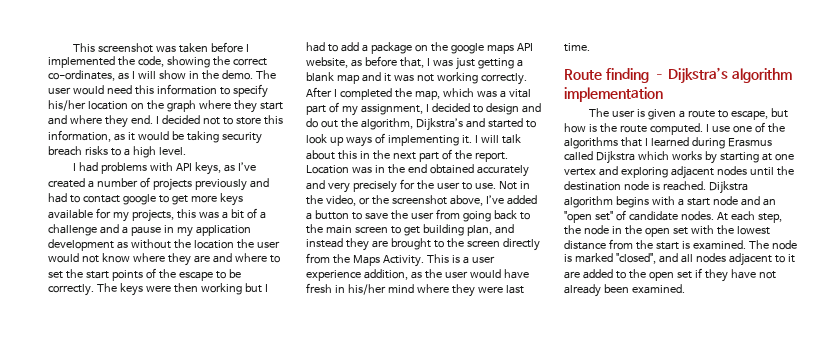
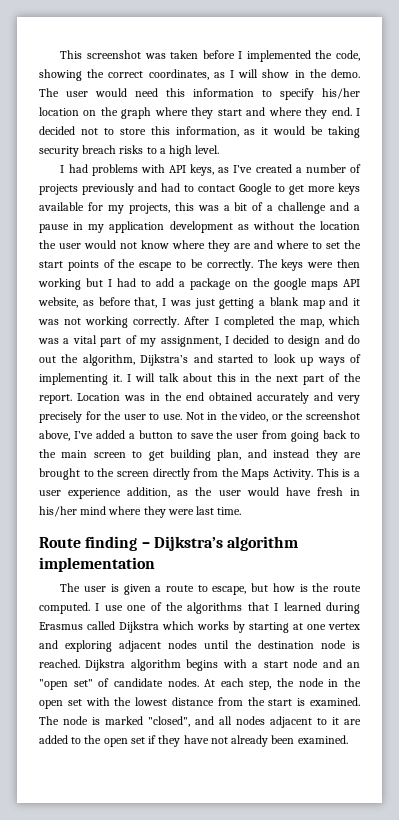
- This screenshot was taken before I implemented the code, showing the correct co-ordinates, as I will show in the demo.
+ This screenshot was taken before I implemented the code, showing the correct coordinates, as I will show in the demo.
- I had problems with API keys, as I’ve created a number of projects previously and had to contact google to get more keys available for my projects, this was a bit of a challenge and a pause in my application development as without the location the user would not know where they are and where to set the start points of the escape to be correctly.
+ I had problems with API keys, as I’ve created a number of projects previously and had to contact Google to get more keys available for my projects, this was a bit of a challenge and a pause in my application development as without the location the user would not know where they are and where to set the start points of the escape to be correctly.

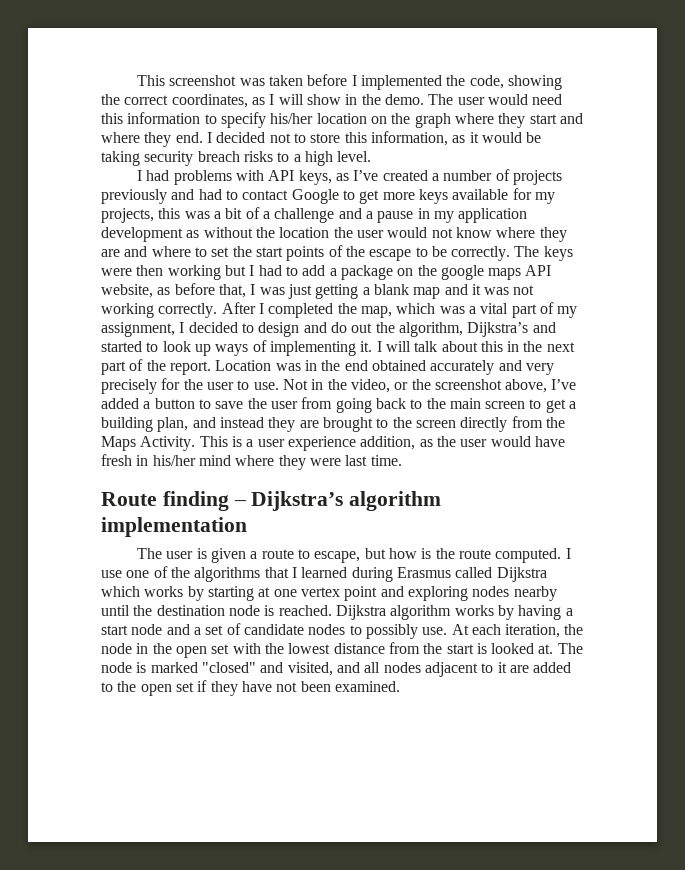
- Not in the video, or the screenshot above, I’ve added a button to save the user from going back to the main screen to get building plan, and instead they are brought to the screen directly from the Maps Activity.
+ Not in the video, or the screenshot above, I’ve added a button to save the user from going back to the main screen to get a building plan, and instead they are brought to the screen directly from the Maps Activity.
- I use one of the algorithms that I learned during Erasmus called Dijkstra which works by starting at one vertex and exploring adjacent nodes until the destination node is reached.
+ I use one of the algorithms that I learned during Erasmus called Dijkstra which works by starting at one vertex point and exploring nodes nearby until the destination node is reached.
- Dijkstra algorithm begins with a start node and an "open set" of candidate nodes.
+ Dijkstra algorithm works by having a start node and a set of candidate nodes to possibly use.
- At each step, the node in the open set with the lowest distance from the start is examined.
+ At each iteration, the node in the open set with the lowest distance from the start is looked at.
- The node is marked "closed", and all nodes adjacent to it are added to the open set if they have not already been examined.
+ The node is marked "closed" and visited, and all nodes adjacent to it are added to the open set if they have not been examined.

